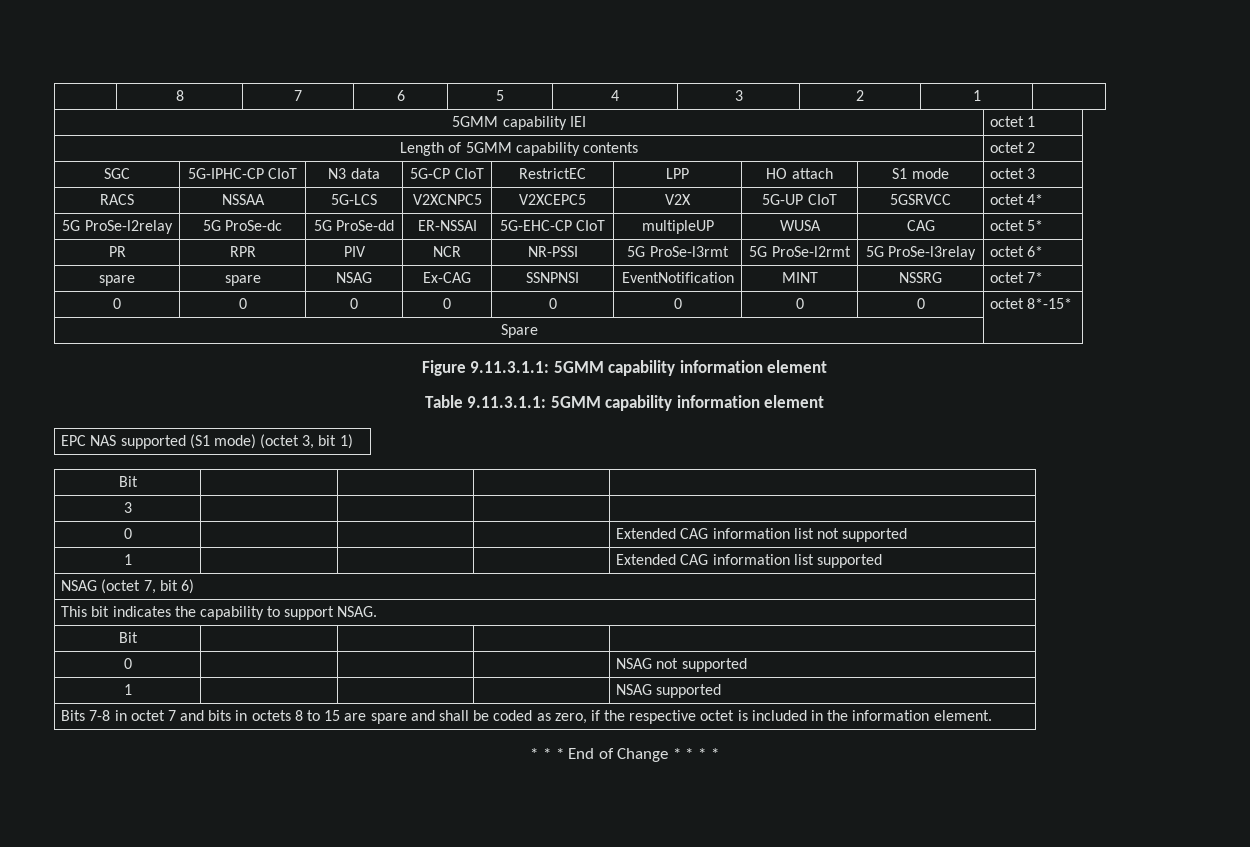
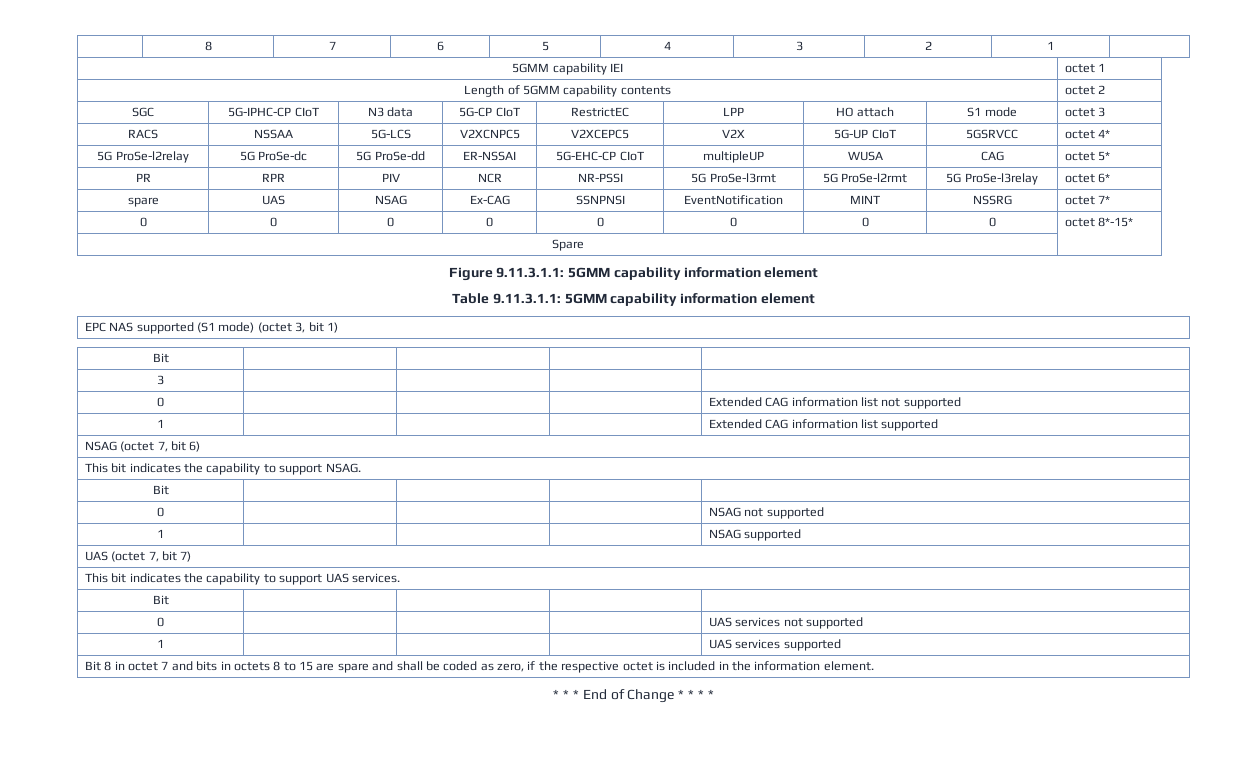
- spare | spare | NSAG | Ex-CAG | SSNPNSI | EventNotification | MINT | NSSRG | octet 7*
+ spare | UAS | NSAG | Ex-CAG | SSNPNSI | EventNotification | MINT | NSSRG | octet 7*
- Bits 7-8 in octet 7 and bits in octets 8 to 15 are spare and shall be coded as zero, if the respective octet is included in the information element.
+ UAS (octet 7, bit 7)
+ This bit indicates the capability to support UAS services.
+ Bit | | | |
+ 0 | | | | UAS services not supported
+ 1 | | | | UAS services supported
+ Bit 8 in octet 7 and bits in octets 8 to 15 are spare and shall be coded as zero, if the respective octet is included in the information element.

